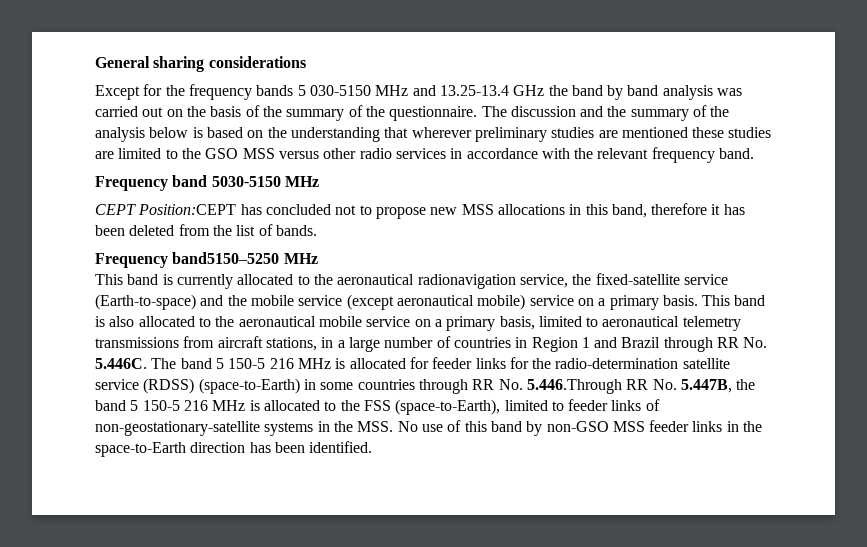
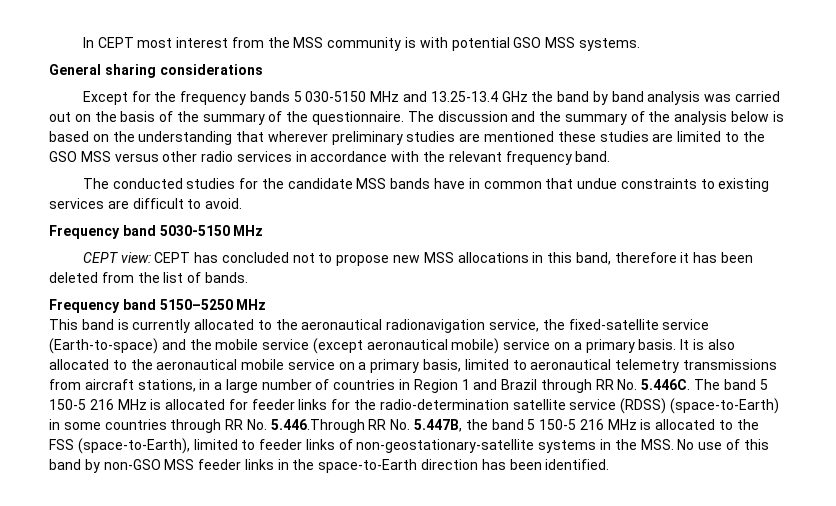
+ In CEPT most interest from the MSS community is with potential GSO MSS systems.
+ The conducted studies for the candidate MSS bands have in common that undue constraints to existing services are difficult to avoid.
- CEPT Position:CEPT has concluded not to propose new MSS allocations in this band, therefore it has been deleted from the list of bands.
+ CEPT view: CEPT has concluded not to propose new MSS allocations in this band, therefore it has been deleted from the list of bands.
- Frequency band5150–5250 MHz
+ Frequency band 5150–5250 MHz
- This band is also allocated to the aeronautical mobile service on a primary basis, limited to aeronautical telemetry transmissions from aircraft stations, in a large number of countries in Region 1 and Brazil through RR No. 5.446C. The band 5 150-5 216 MHz is allocated for feeder links for the radio-determination satellite service (RDSS) (space-to-Earth) in some countries through RR No. 5.446.Through RR No. 5.447B, the band 5 150-5 216 MHz is allocated to the FSS (space-to-Earth), limited to feeder links of non-geostationary-satellite systems in the MSS. No use of this band by non-GSO MSS feeder links in the space-to-Earth direction has been identified.
+ It is also allocated to the aeronautical mobile service on a primary basis, limited to aeronautical telemetry transmissions from aircraft stations, in a large number of countries in Region 1 and Brazil through RR No. 5.446C. The band 5 150-5 216 MHz is allocated for feeder links for the radio-determination satellite service (RDSS) (space-to-Earth) in some countries through RR No. 5.446.Through RR No. 5.447B, the band 5 150-5 216 MHz is allocated to the FSS (space-to-Earth), limited to feeder links of non-geostationary-satellite systems in the MSS. No use of this band by non-GSO MSS feeder links in the space-to-Earth direction has been identified.

